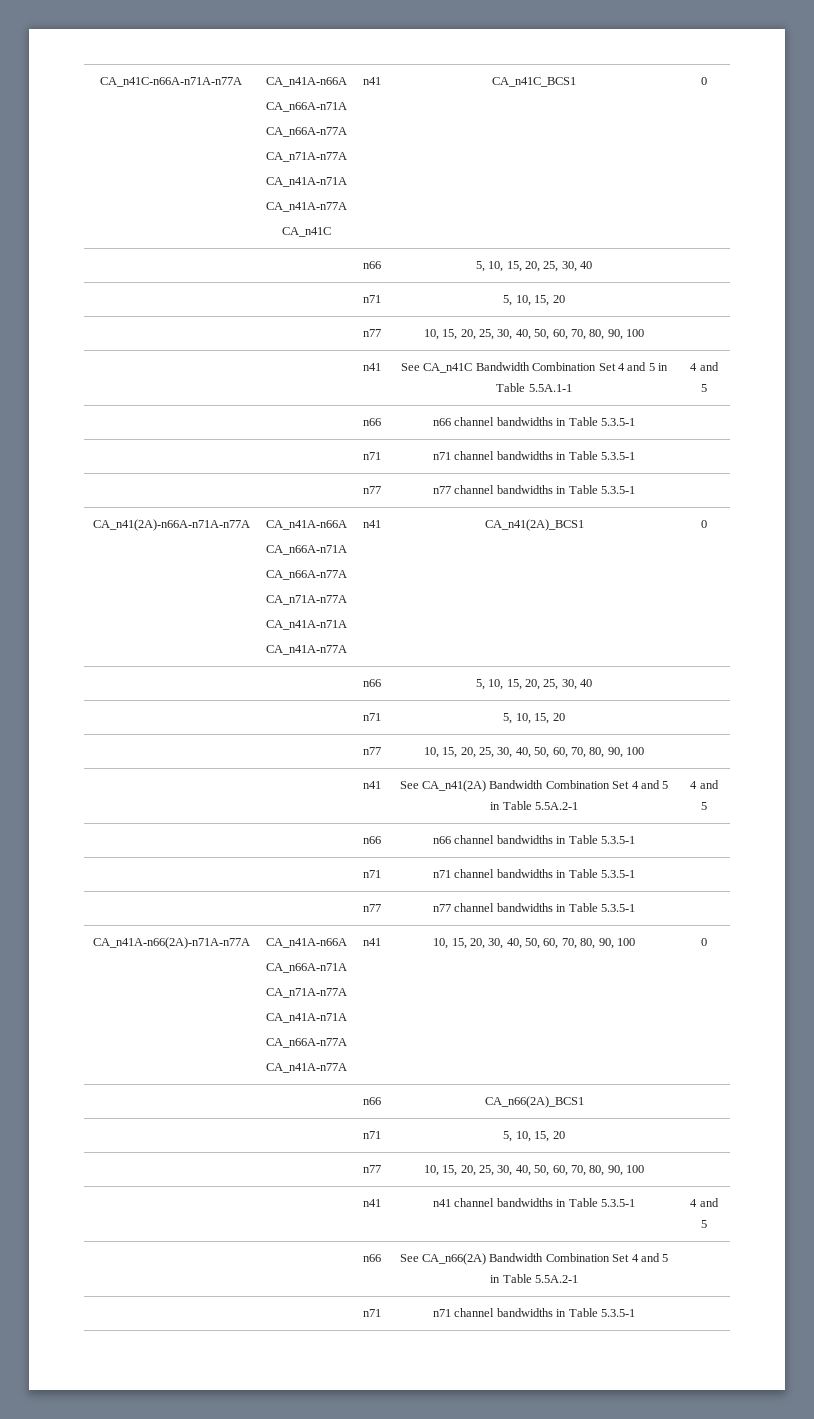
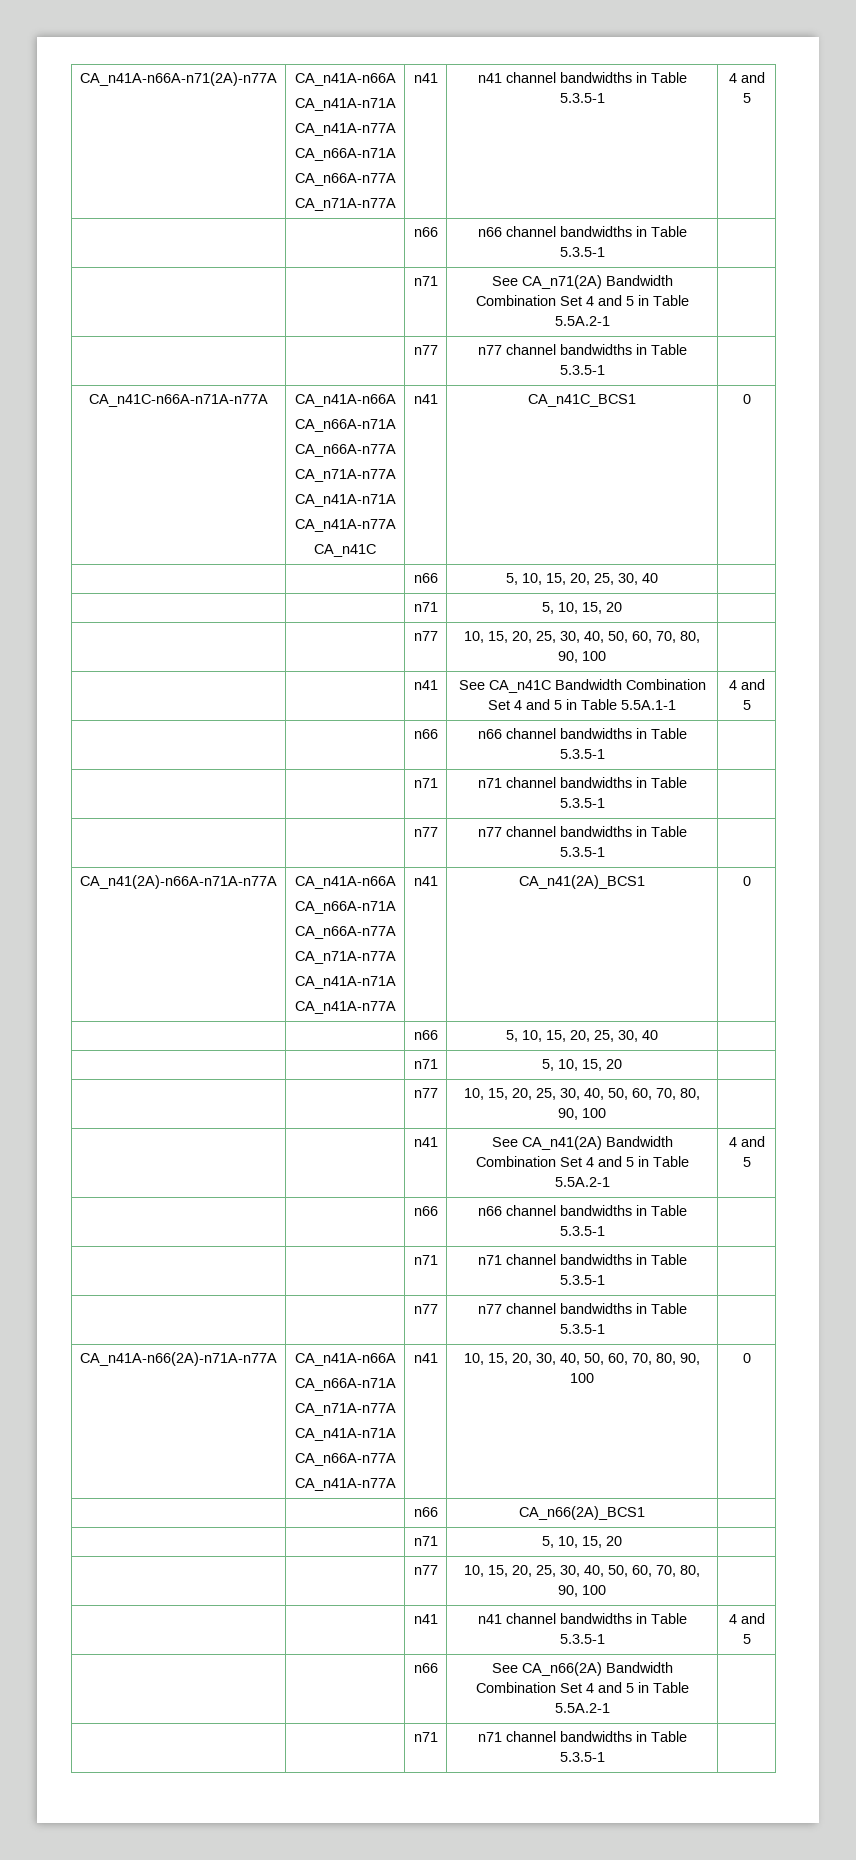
+ CA_n41A-n66A-n71(2A)-n77A | CA_n41A-n66A
+ CA_n41A-n71A
+ CA_n41A-n77A
+ CA_n66A-n71A
+ CA_n66A-n77A
+ CA_n71A-n77A | n41 | n41 channel bandwidths in Table 5.3.5-1 | 4 and 5
+ | | n66 | n66 channel bandwidths in Table 5.3.5-1 |
+ | | n71 | See CA_n71(2A) Bandwidth Combination Set 4 and 5 in Table 5.5A.2-1 |
+ | | n77 | n77 channel bandwidths in Table 5.3.5-1 |

